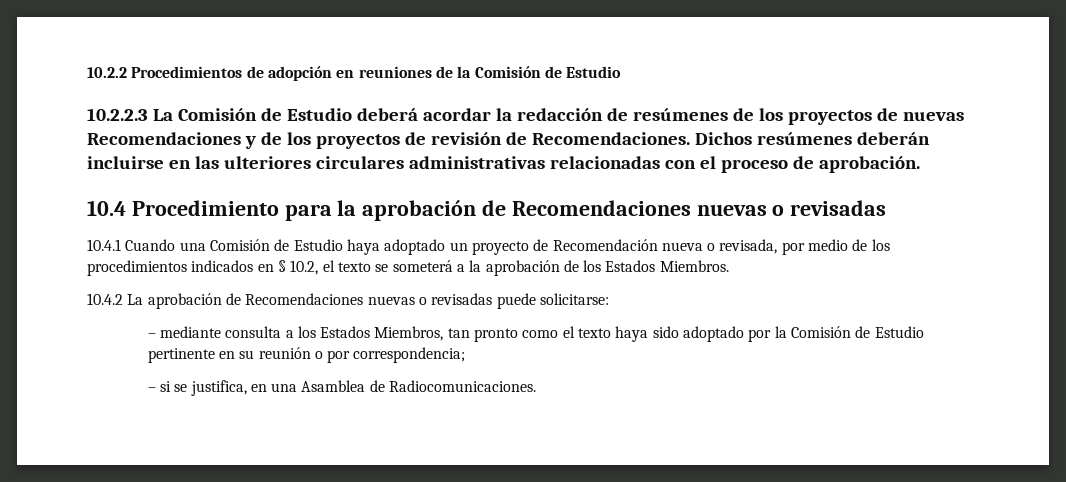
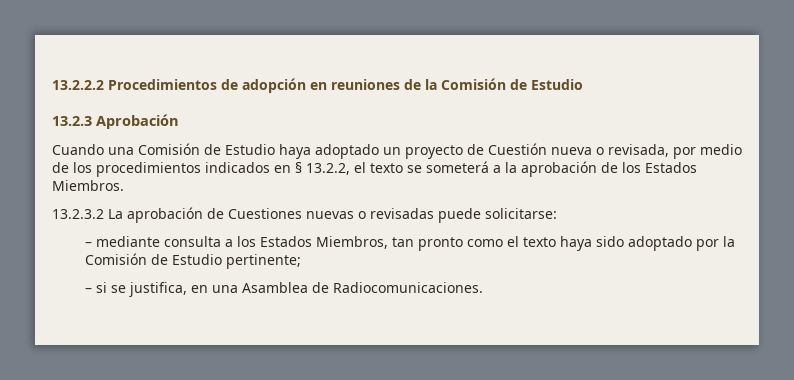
- 10.2.2 Procedimientos de adopción en reuniones de la Comisión de Estudio
+ 13.2.2.2 Procedimientos de adopción en reuniones de la Comisión de Estudio
- 10.2.2.3 La Comisión de Estudio deberá acordar la redacción de resúmenes de los proyectos de nuevas Recomendaciones y de los proyectos de revisión de Recomendaciones. Dichos resúmenes deberán incluirse en las ulteriores circulares administrativas relacionadas con el proceso de aprobación.
- 10.4 Procedimiento para la aprobación de Recomendaciones nuevas o revisadas
- 10.4.1 Cuando una Comisión de Estudio haya adoptado un proyecto de Recomendación nueva o revisada, por medio de los procedimientos indicados en § 10.2, el texto se someterá a la aprobación de los Estados Miembros.
+ 13.2.3 Aprobación
+ Cuando una Comisión de Estudio haya adoptado un proyecto de Cuestión nueva o revisada, por medio de los procedimientos indicados en § 13.2.2, el texto se someterá a la aprobación de los Estados Miembros.
- 10.4.2 La aprobación de Recomendaciones nuevas o revisadas puede solicitarse:
+ 13.2.3.2 La aprobación de Cuestiones nuevas o revisadas puede solicitarse:
- – mediante consulta a los Estados Miembros, tan pronto como el texto haya sido adoptado por la Comisión de Estudio pertinente en su reunión o por correspondencia;
+ – mediante consulta a los Estados Miembros, tan pronto como el texto haya sido adoptado por la Comisión de Estudio pertinente;

